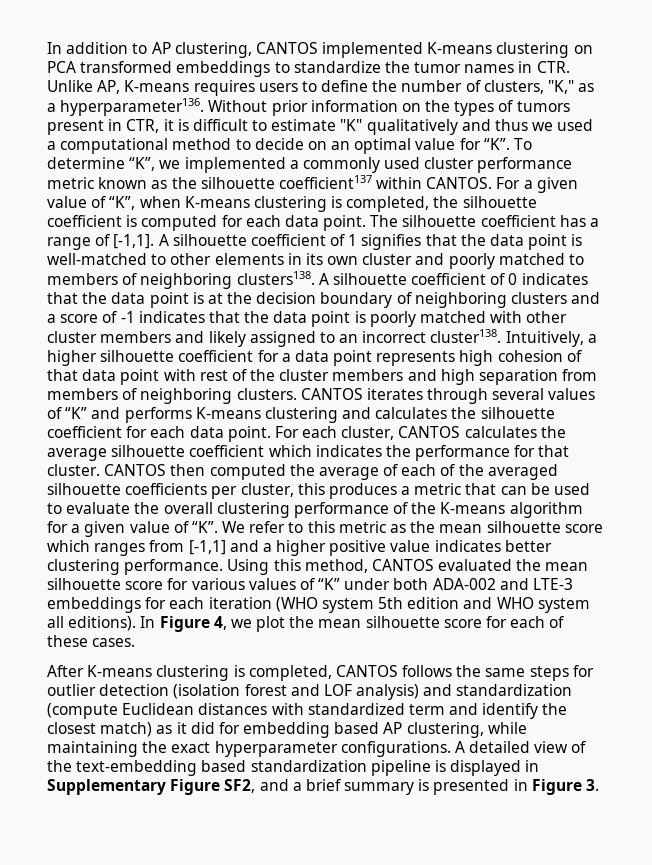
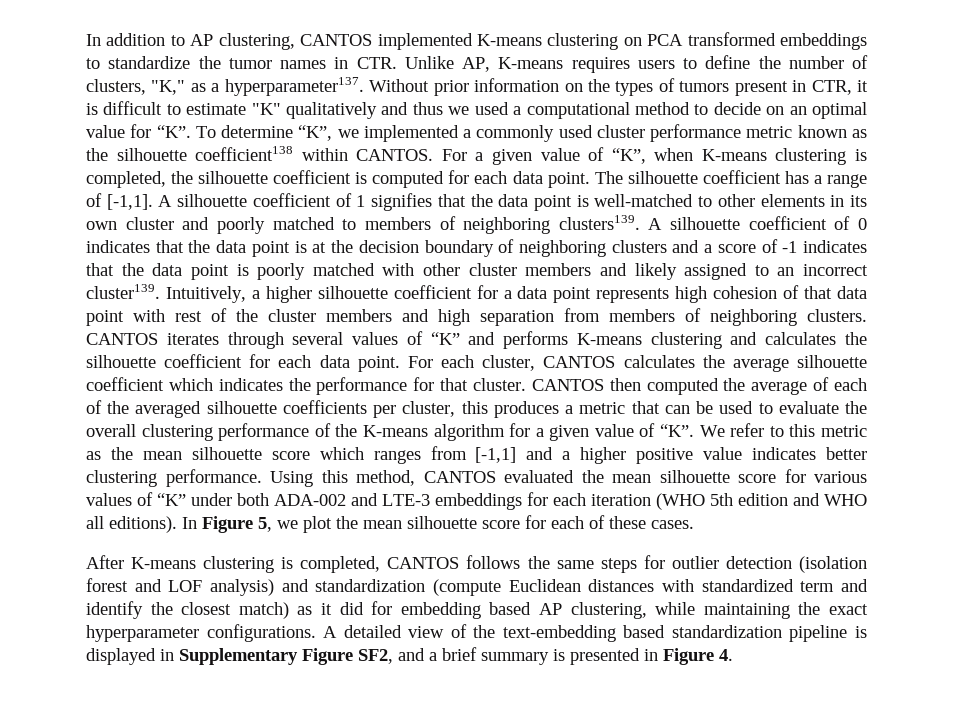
- In addition to AP clustering, CANTOS implemented K-means clustering on PCA transformed embeddings to standardize the tumor names in CTR. Unlike AP, K-means requires users to define the number of clusters, "K," as a hyperparameter136.
+ In addition to AP clustering, CANTOS implemented K-means clustering on PCA transformed embeddings to standardize the tumor names in CTR. Unlike AP, K-means requires users to define the number of clusters, "K," as a hyperparameter137.
- Without prior information on the types of tumors present in CTR, it is difficult to estimate "K" qualitatively and thus we used a computational method to decide on an optimal value for “K”. To determine “K”, we implemented a commonly used cluster performance metric known as the silhouette coefficient137 within CANTOS.
+ Without prior information on the types of tumors present in CTR, it is difficult to estimate "K" qualitatively and thus we used a computational method to decide on an optimal value for “K”. To determine “K”, we implemented a commonly used cluster performance metric known as the silhouette coefficient138 within CANTOS.
- A silhouette coefficient of 1 signifies that the data point is well-matched to other elements in its own cluster and poorly matched to members of neighboring clusters138.
+ A silhouette coefficient of 1 signifies that the data point is well-matched to other elements in its own cluster and poorly matched to members of neighboring clusters139.
- A silhouette coefficient of 0 indicates that the data point is at the decision boundary of neighboring clusters and a score of -1 indicates that the data point is poorly matched with other cluster members and likely assigned to an incorrect cluster138.
+ A silhouette coefficient of 0 indicates that the data point is at the decision boundary of neighboring clusters and a score of -1 indicates that the data point is poorly matched with other cluster members and likely assigned to an incorrect cluster139.
- Using this method, CANTOS evaluated the mean silhouette score for various values of “K” under both ADA-002 and LTE-3 embeddings for each iteration (WHO system 5th edition and WHO system all editions).
+ Using this method, CANTOS evaluated the mean silhouette score for various values of “K” under both ADA-002 and LTE-3 embeddings for each iteration (WHO 5th edition and WHO all editions).
- In Figure 4, we plot the mean silhouette score for each of these cases.
+ In Figure 5, we plot the mean silhouette score for each of these cases.
- A detailed view of the text-embedding based standardization pipeline is displayed in Supplementary Figure SF2, and a brief summary is presented in Figure 3.
+ A detailed view of the text-embedding based standardization pipeline is displayed in Supplementary Figure SF2, and a brief summary is presented in Figure 4.

